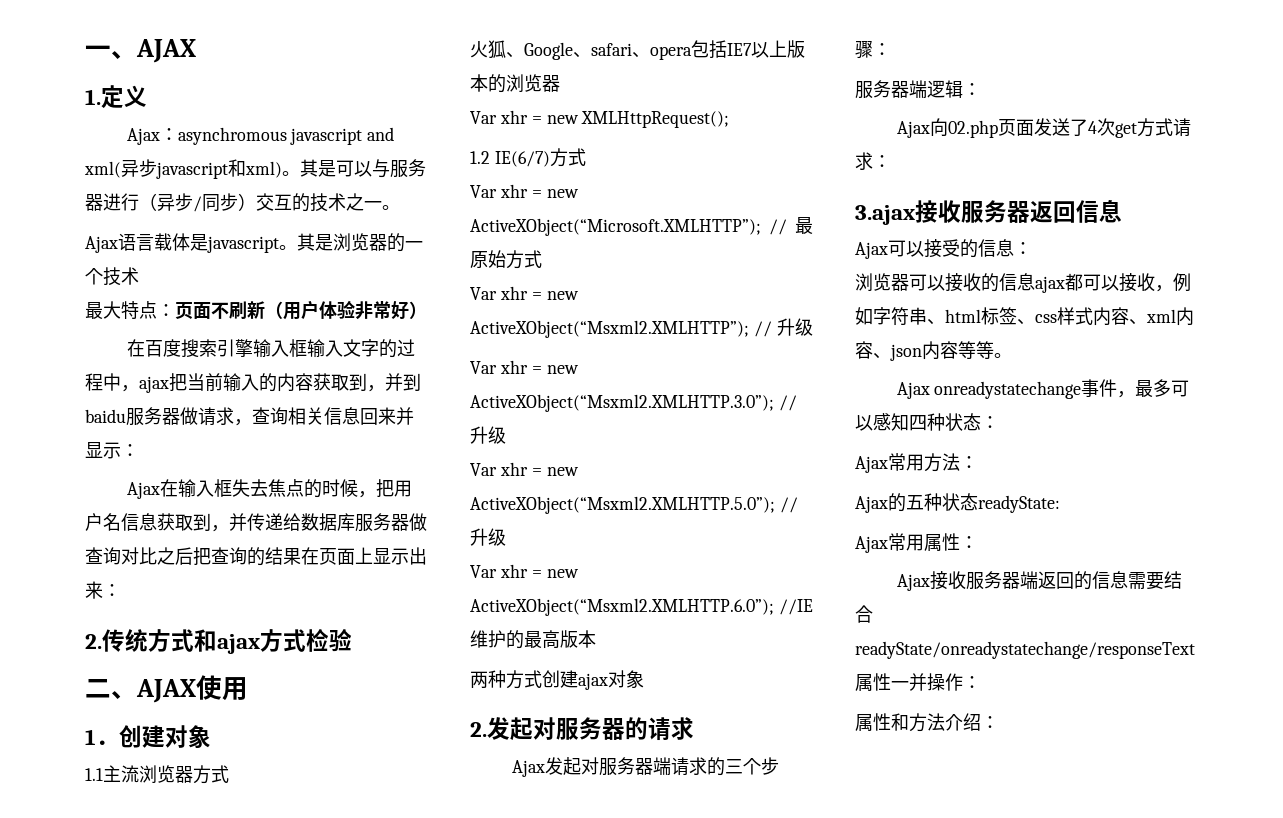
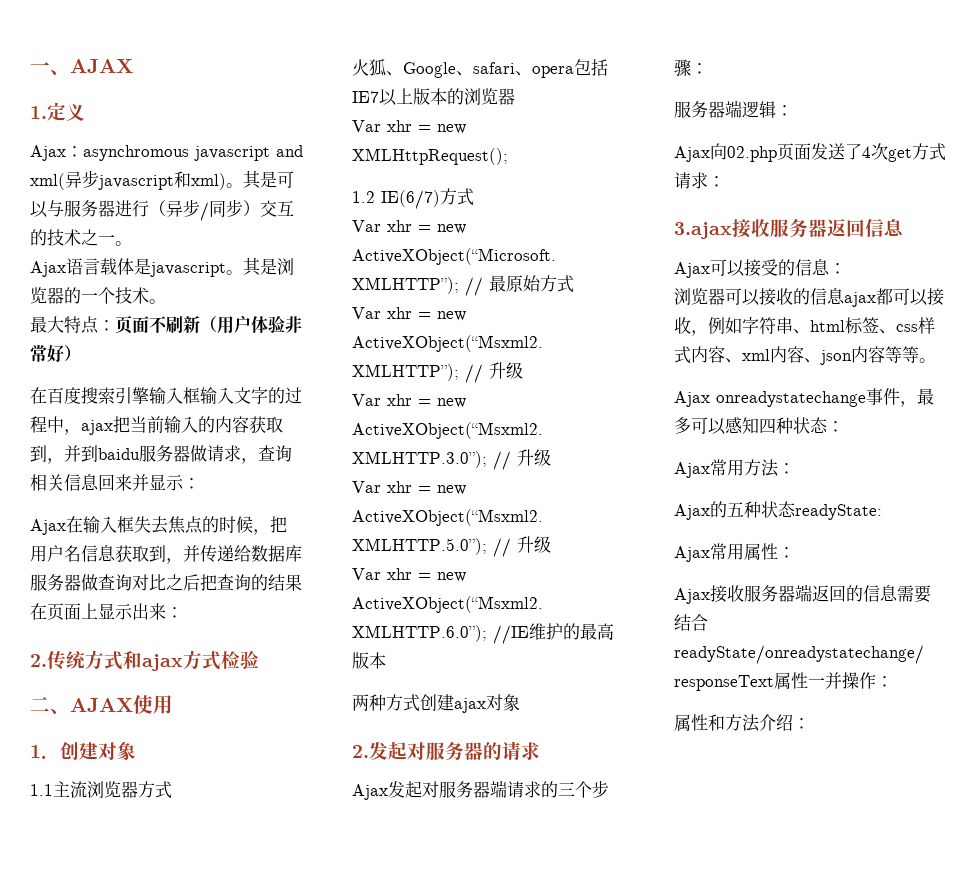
- 其是浏览器的一个技术
+ 其是浏览器的一个技术。

